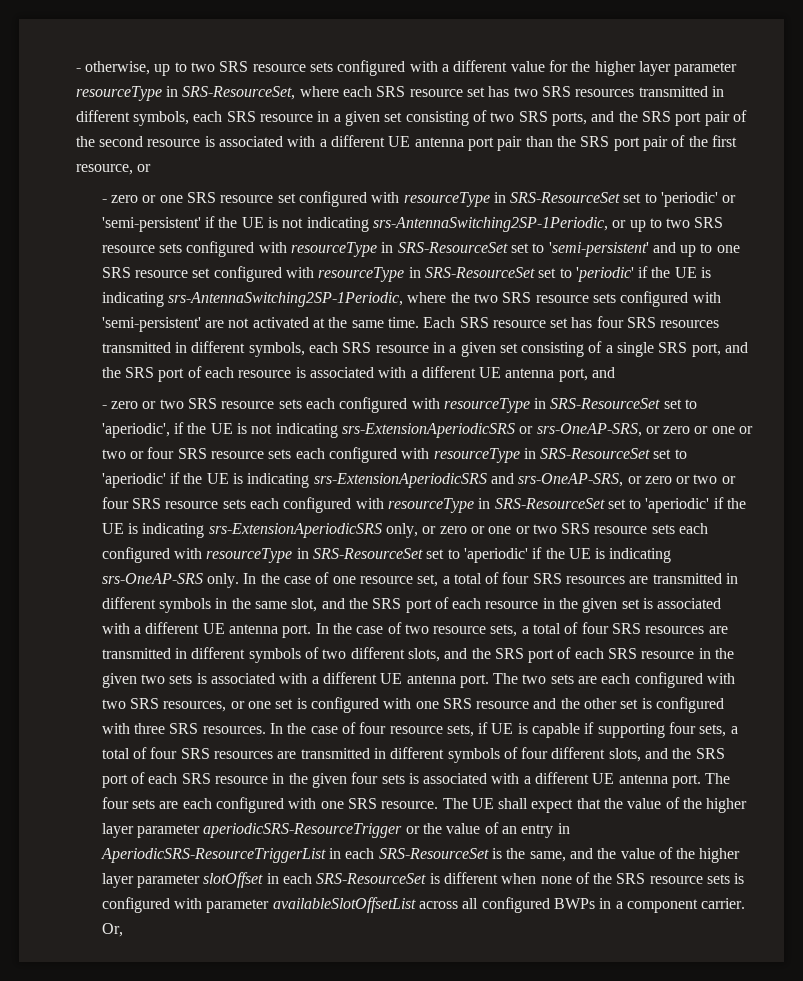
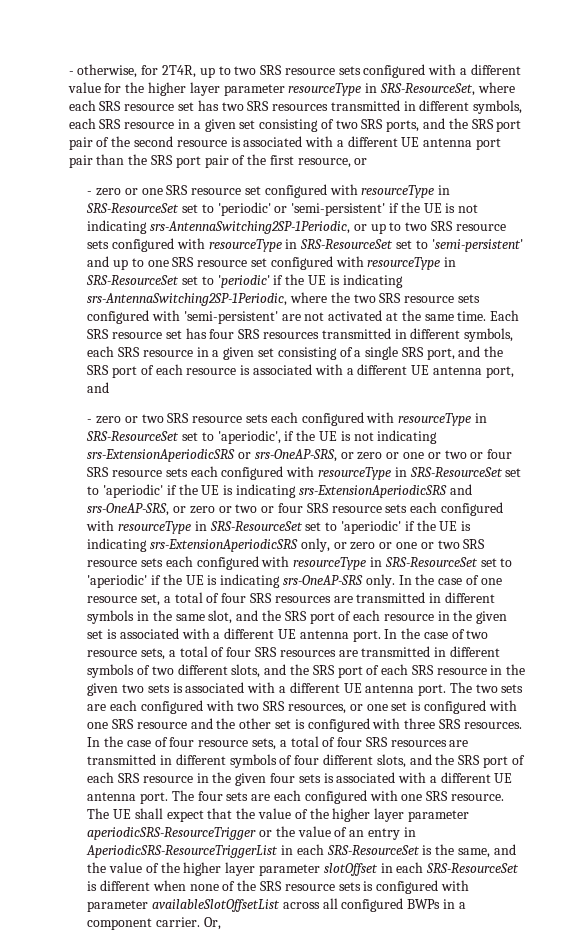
- - otherwise, up to two SRS resource sets configured with a different value for the higher layer parameter resourceType in SRS-ResourceSet, where each SRS resource set has two SRS resources transmitted in different symbols, each SRS resource in a given set consisting of two SRS ports, and the SRS port pair of the second resource is associated with a different UE antenna port pair than the SRS port pair of the first resource, or
+ - otherwise, for 2T4R, up to two SRS resource sets configured with a different value for the higher layer parameter resourceType in SRS-ResourceSet, where each SRS resource set has two SRS resources transmitted in different symbols, each SRS resource in a given set consisting of two SRS ports, and the SRS port pair of the second resource is associated with a different UE antenna port pair than the SRS port pair of the first resource, or
- In the case of four resource sets, if UE is capable if supporting four sets, a total of four SRS resources are transmitted in different symbols of four different slots, and the SRS port of each SRS resource in the given four sets is associated with a different UE antenna port.
+ In the case of four resource sets, a total of four SRS resources are transmitted in different symbols of four different slots, and the SRS port of each SRS resource in the given four sets is associated with a different UE antenna port.

